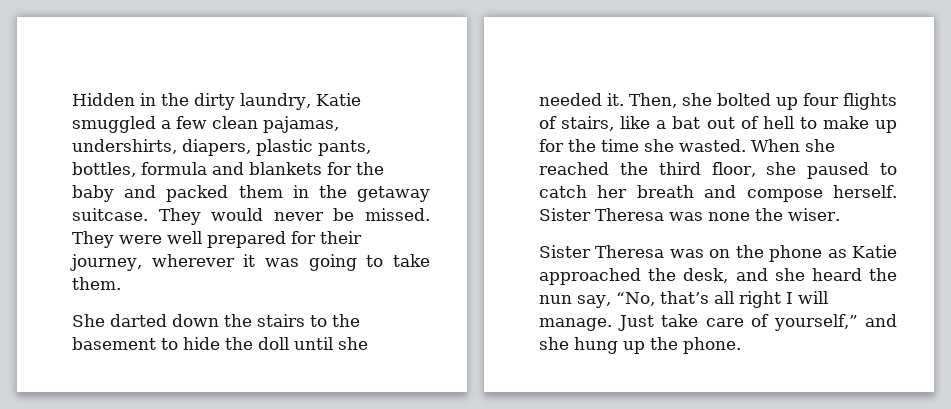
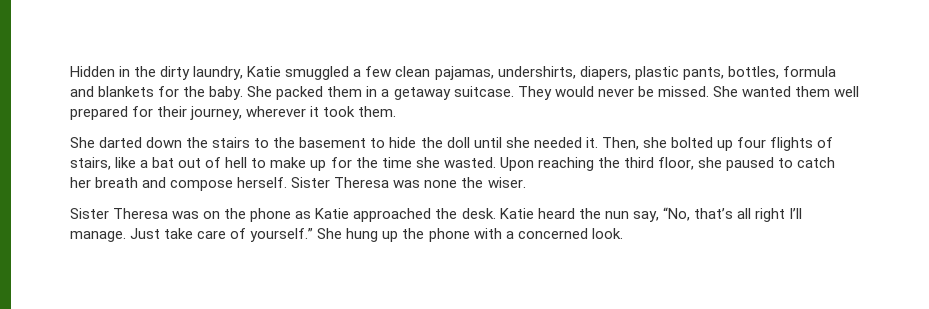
- Hidden in the dirty laundry, Katie smuggled a few clean pajamas, undershirts, diapers, plastic pants, bottles, formula and blankets for the baby and packed them in the getaway suitcase.
+ Hidden in the dirty laundry, Katie smuggled a few clean pajamas, undershirts, diapers, plastic pants, bottles, formula and blankets for the baby. She packed them in a getaway suitcase.
- They were well prepared for their journey, wherever it was going to take them.
+ She wanted them well prepared for their journey, wherever it took them.
- When she reached the third floor, she paused to catch her breath and compose herself.
+ Upon reaching the third floor, she paused to catch her breath and compose herself.
- Sister Theresa was on the phone as Katie approached the desk, and she heard the nun say, “No, that’s all right I will manage.
+ Sister Theresa was on the phone as Katie approached the desk. Katie heard the nun say, “No, that’s all right I’ll manage.
- Just take care of yourself,” and she hung up the phone.
+ Just take care of yourself.” She hung up the phone with a concerned look.

